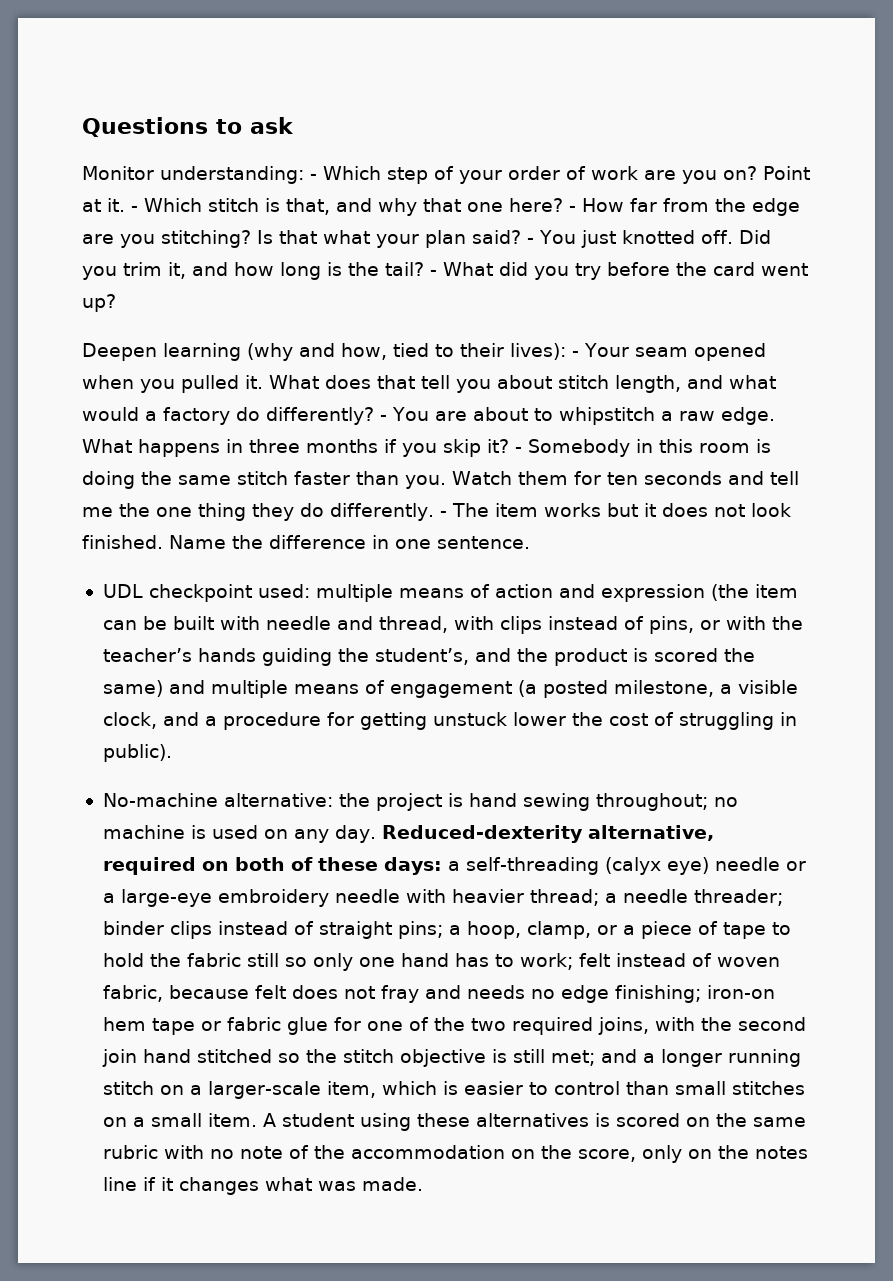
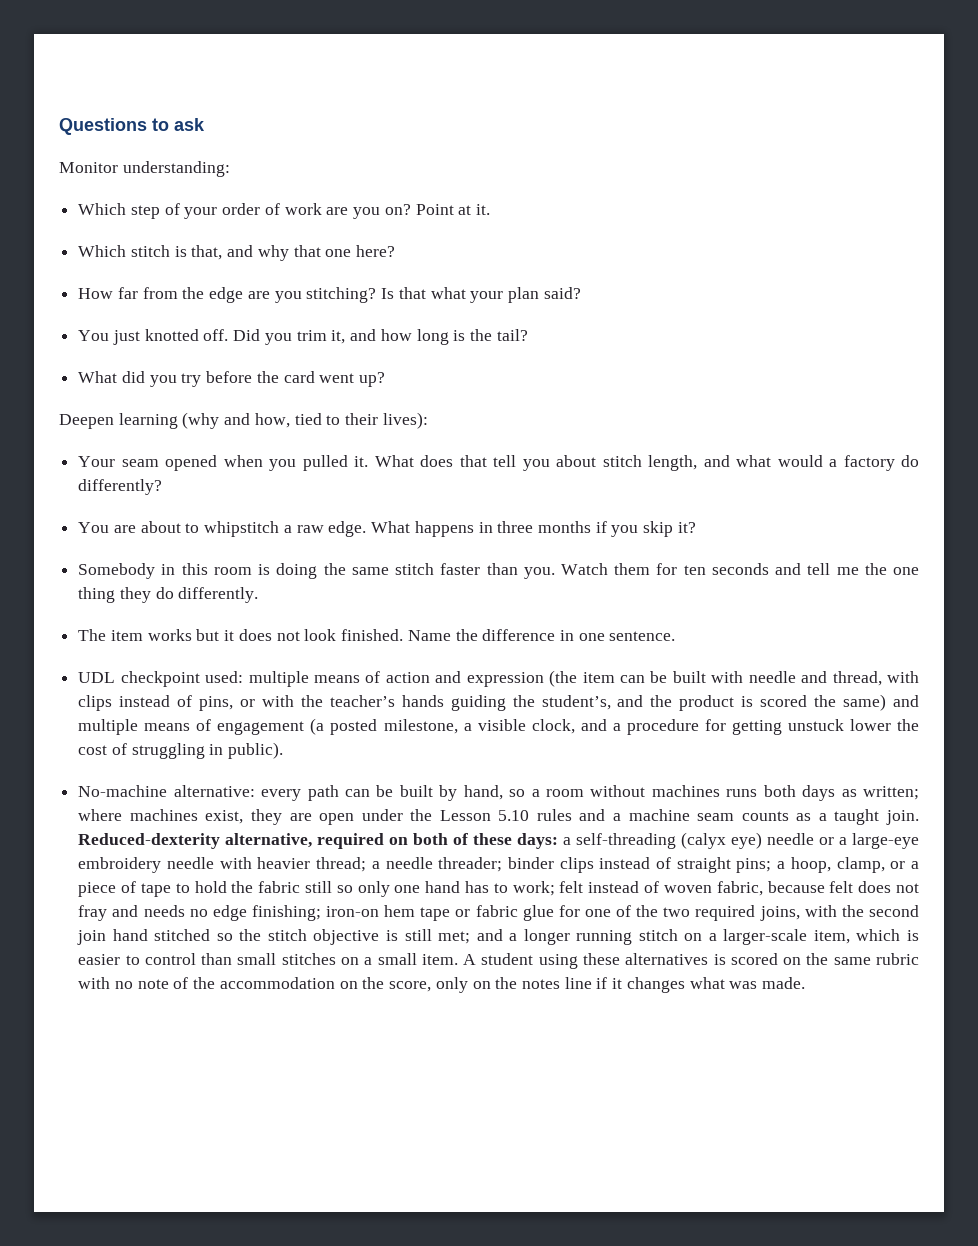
- Monitor understanding: - Which step of your order of work are you on?
+ Monitor understanding:
+ Which step of your order of work are you on?
- Point at it. - Which stitch is that, and why that one here? - How far from the edge are you stitching?
+ Point at it.
+ Which stitch is that, and why that one here?
+ How far from the edge are you stitching?
- Is that what your plan said? - You just knotted off.
+ Is that what your plan said?
+ You just knotted off.
- Did you trim it, and how long is the tail? - What did you try before the card went up?
+ Did you trim it, and how long is the tail?
+ What did you try before the card went up?
- Deepen learning (why and how, tied to their lives): - Your seam opened when you pulled it.
+ Deepen learning (why and how, tied to their lives):
+ Your seam opened when you pulled it.
- What does that tell you about stitch length, and what would a factory do differently? - You are about to whipstitch a raw edge.
+ What does that tell you about stitch length, and what would a factory do differently?
+ You are about to whipstitch a raw edge.
- What happens in three months if you skip it? - Somebody in this room is doing the same stitch faster than you.
+ What happens in three months if you skip it?
+ Somebody in this room is doing the same stitch faster than you.
- Watch them for ten seconds and tell me the one thing they do differently. - The item works but it does not look finished.
+ Watch them for ten seconds and tell me the one thing they do differently.
+ The item works but it does not look finished.
- No-machine alternative: the project is hand sewing throughout; no machine is used on any day.
+ No-machine alternative: every path can be built by hand, so a room without machines runs both days as written; where machines exist, they are open under the Lesson 5.10 rules and a machine seam counts as a taught join.

